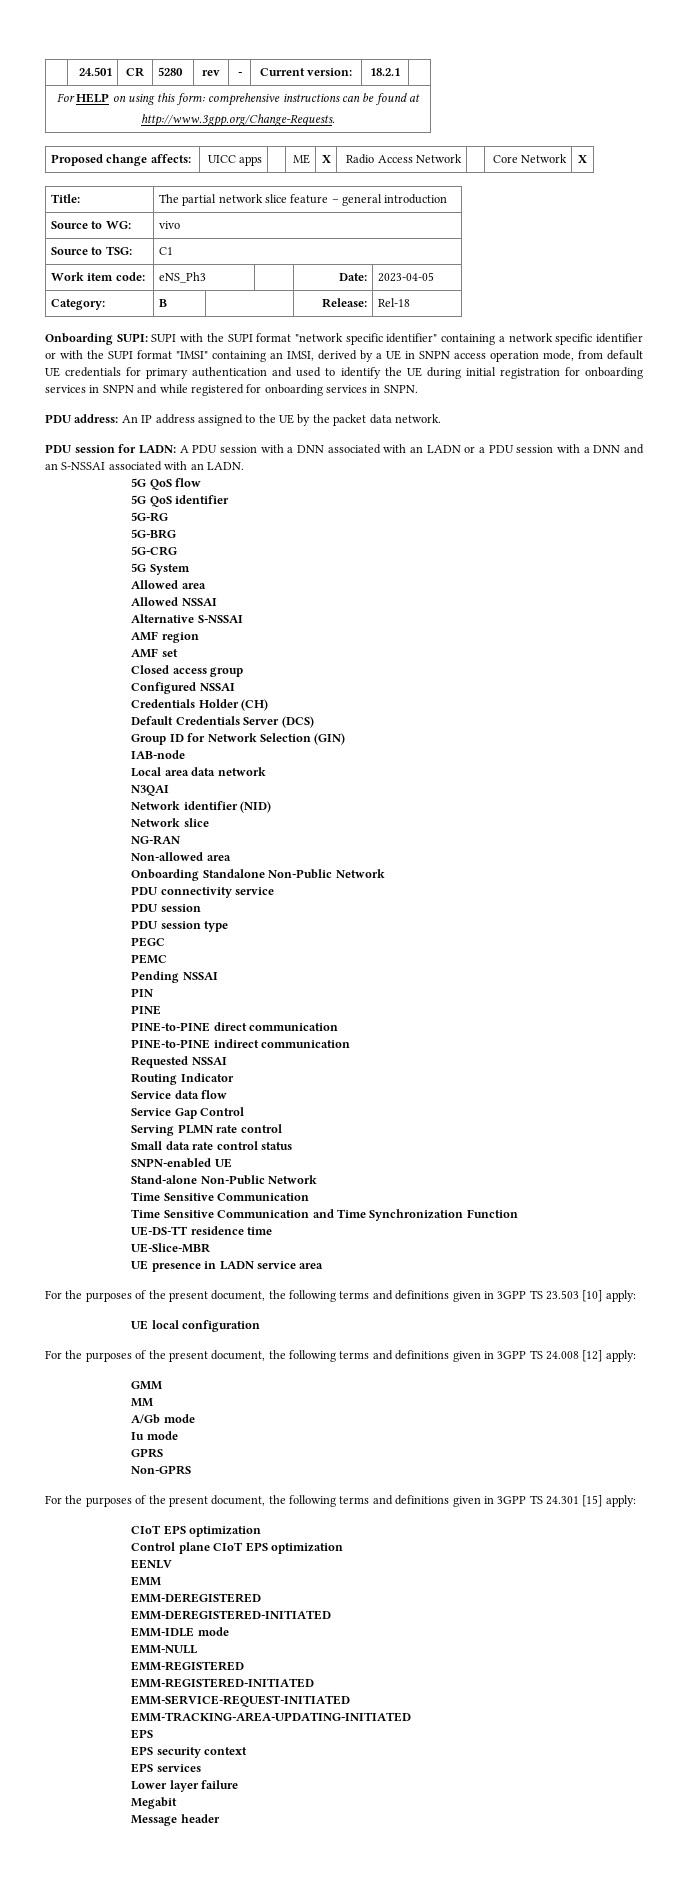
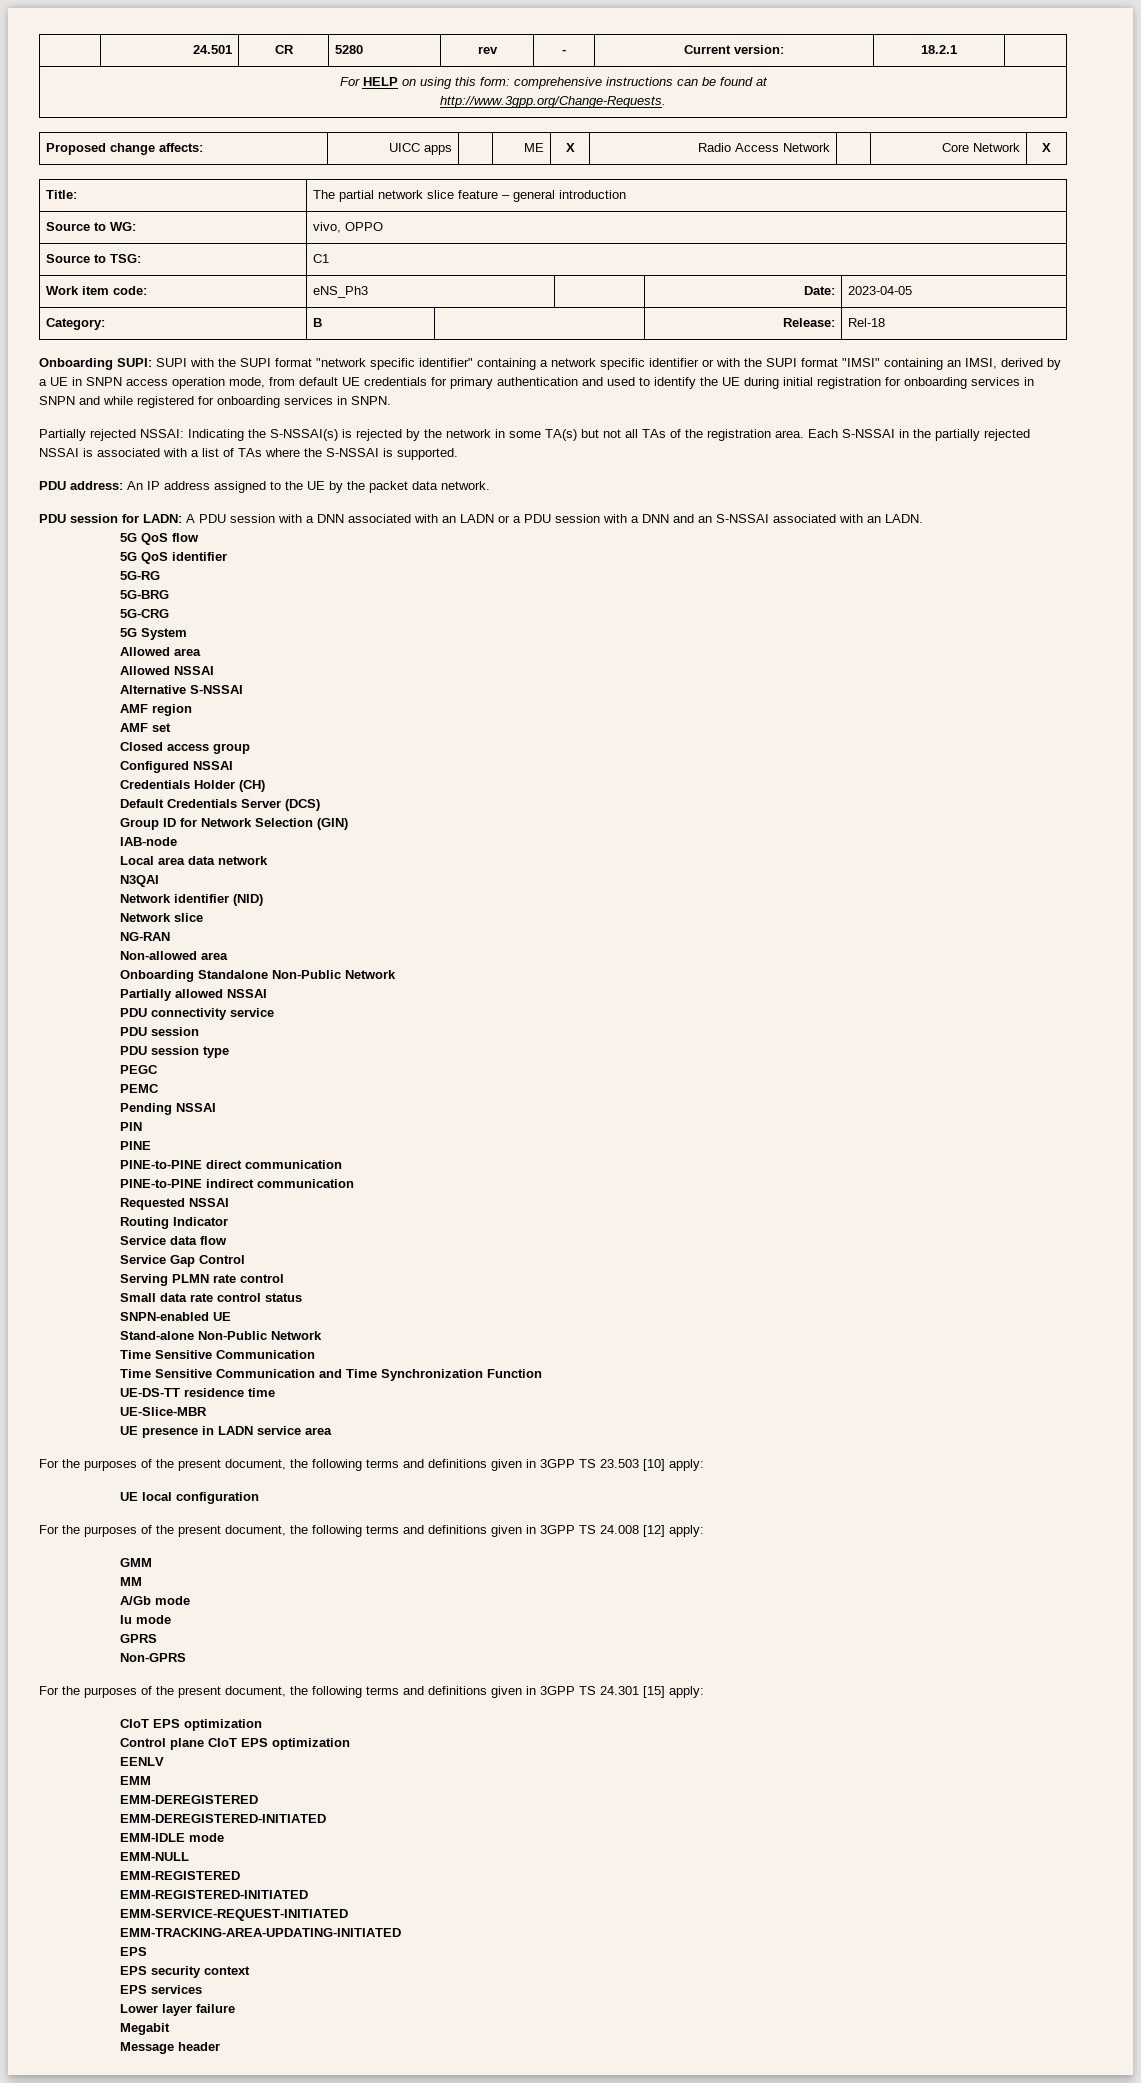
- Source to WG: | vivo
+ Source to WG: | vivo, OPPO
+ Partially rejected NSSAI: Indicating the S-NSSAI(s) is rejected by the network in some TA(s) but not all TAs of the registration area. Each S-NSSAI in the partially rejected NSSAI is associated with a list of TAs where the S-NSSAI is supported.
+ Partially allowed NSSAI

